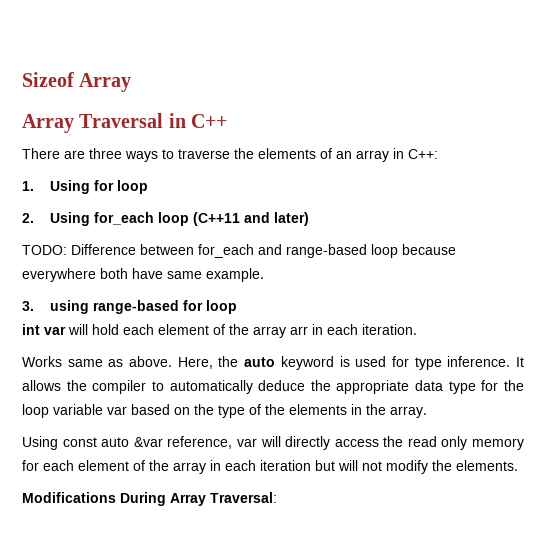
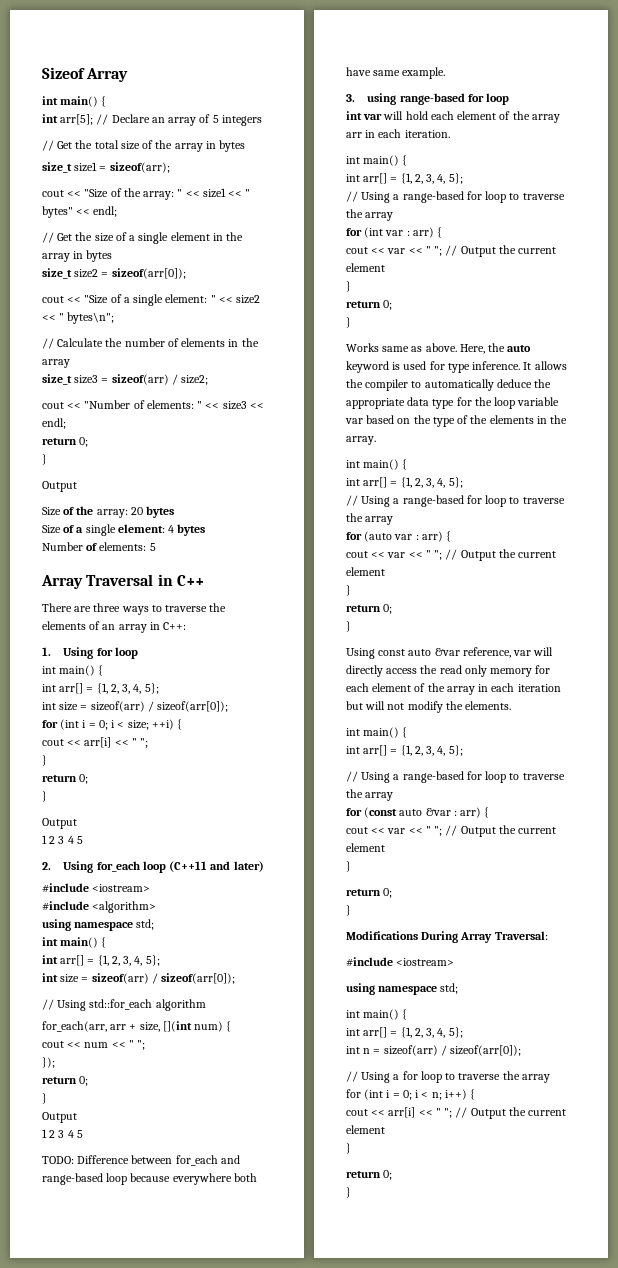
  Sizeof Array
+ int main() {
+ int arr[5]; // Declare an array of 5 integers
+ // Get the total size of the array in bytes
+ size_t size1 = sizeof(arr);
+ cout << "Size of the array: " << size1 << " bytes" << endl;
+ // Get the size of a single element in the array in bytes
+ size_t size2 = sizeof(arr[0]);
+ cout << "Size of a single element: " << size2 << " bytes\n";
+ // Calculate the number of elements in the array
+ size_t size3 = sizeof(arr) / size2;
+ cout << "Number of elements: " << size3 << endl;
+ return 0;
+ }
+ Output
+ Size of the array: 20 bytes
+ Size of a single element: 4 bytes
+ Number of elements: 5
  1. Using for loop
+ int main() {
+ int arr[] = {1, 2, 3, 4, 5};
+ int size = sizeof(arr) / sizeof(arr[0]);
+ for (int i = 0; i < size; ++i) {
+ cout << arr[i] << " ";
+ }
+ return 0;
+ }
+ Output
+ 1 2 3 4 5
  2. Using for_each loop (C++11 and later)
+ #include <iostream>
+ #include <algorithm>
+ using namespace std;
+ int main() {
+ int arr[] = {1, 2, 3, 4, 5};
+ int size = sizeof(arr) / sizeof(arr[0]);
+ // Using std::for_each algorithm
+ for_each(arr, arr + size, [](int num) {
+ cout << num << " ";
+ });
+ return 0;
+ }
+ Output
+ 1 2 3 4 5
  int var will hold each element of the array arr in each iteration.
+ int main() {
+ int arr[] = {1, 2, 3, 4, 5};
+ // Using a range-based for loop to traverse the array
+ for (int var : arr) {
+ cout << var << " "; // Output the current element
+ }
+ return 0;
+ }
  It allows the compiler to automatically deduce the appropriate data type for the loop variable var based on the type of the elements in the array.
+ int main() {
+ int arr[] = {1, 2, 3, 4, 5};
+ // Using a range-based for loop to traverse the array
+ for (auto var : arr) {
+ cout << var << " "; // Output the current element
+ }
+ return 0;
+ }
  Using const auto &var reference, var will directly access the read only memory for each element of the array in each iteration but will not modify the elements.
+ int main() {
+ int arr[] = {1, 2, 3, 4, 5};
+ // Using a range-based for loop to traverse the array
+ for (const auto &var : arr) {
+ cout << var << " "; // Output the current element
+ }
+ return 0;
+ }
  Modifications During Array Traversal:
+ #include <iostream>
+ using namespace std;
+ int main() {
+ int arr[] = {1, 2, 3, 4, 5};
+ int n = sizeof(arr) / sizeof(arr[0]);
+ // Using a for loop to traverse the array
+ for (int i = 0; i < n; i++) {
+ cout << arr[i] << " "; // Output the current element
+ }
+ return 0;
+ }

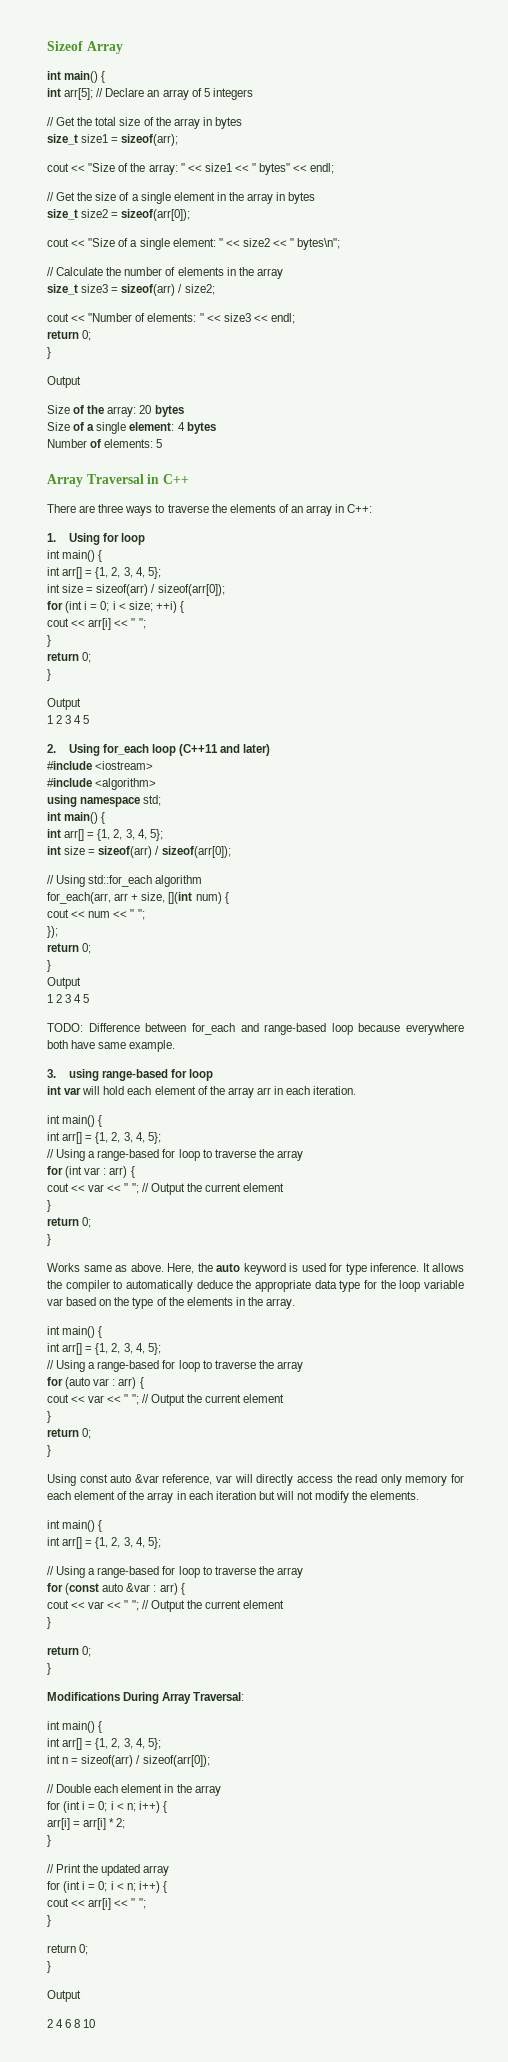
  Modifications During Array Traversal:
- #include <iostream>
- using namespace std;
- // Using a for loop to traverse the array
+ // Double each element in the array
  for (int i = 0; i < n; i++) {
- cout << arr[i] << " "; // Output the current element
+ arr[i] = arr[i] * 2;
+ }
+ // Print the updated array
+ for (int i = 0; i < n; i++) {
+ cout << arr[i] << " ";
  }
  return 0;
  }
+ Output
+ 2 4 6 8 10

